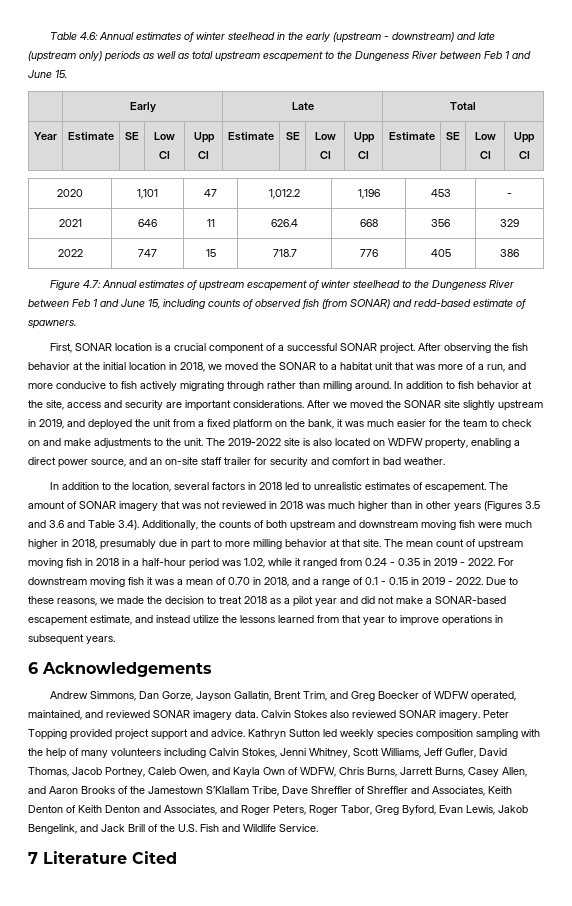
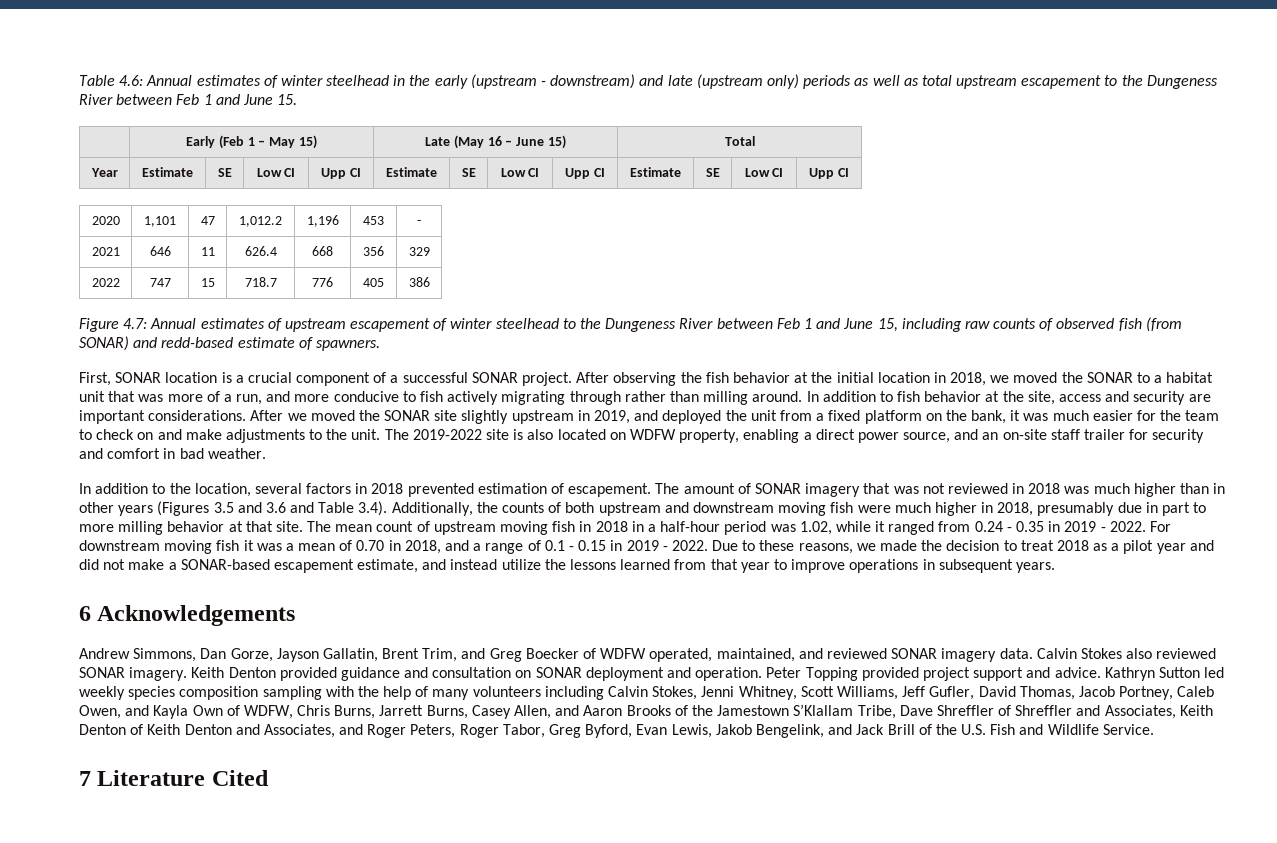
- | Early | Late | Total
+ | Early (Feb 1 – May 15) | Late (May 16 – June 15) | Total
- Figure 4.7: Annual estimates of upstream escapement of winter steelhead to the Dungeness River between Feb 1 and June 15, including counts of observed fish (from SONAR) and redd-based estimate of spawners.
+ Figure 4.7: Annual estimates of upstream escapement of winter steelhead to the Dungeness River between Feb 1 and June 15, including raw counts of observed fish (from SONAR) and redd-based estimate of spawners.
- In addition to the location, several factors in 2018 led to unrealistic estimates of escapement.
+ In addition to the location, several factors in 2018 prevented estimation of escapement.
+ Keith Denton provided guidance and consultation on SONAR deployment and operation.

